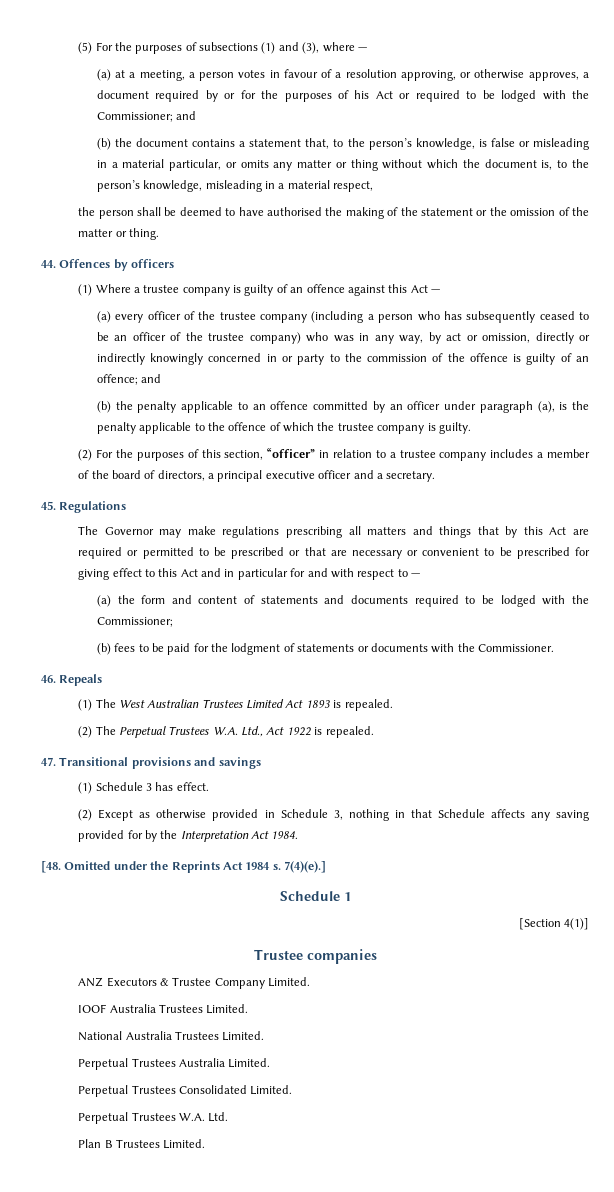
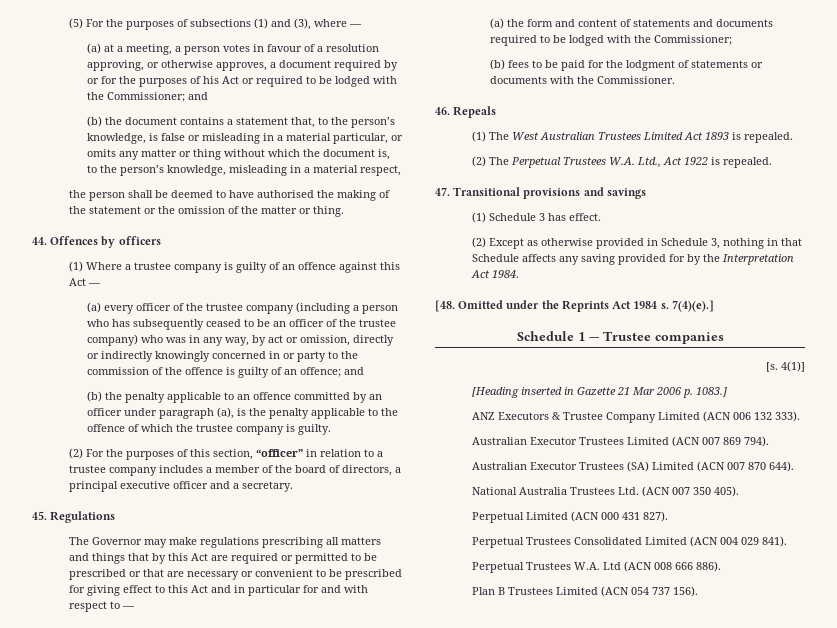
- Schedule 1
- [Section 4(1)]
- Trustee companies
+ Schedule 1 — Trustee companies
+ [s. 4(1)]
+ [Heading inserted in Gazette 21 Mar 2006 p. 1083.]
- ANZ Executors & Trustee Company Limited.
- IOOF Australia Trustees Limited.
- National Australia Trustees Limited.
- Perpetual Trustees Australia Limited.
- Perpetual Trustees Consolidated Limited.
- Perpetual Trustees W.A. Ltd.
- Plan B Trustees Limited.
+ ANZ Executors & Trustee Company Limited (ACN 006 132 333).
+ Australian Executor Trustees Limited (ACN 007 869 794).
+ Australian Executor Trustees (SA) Limited (ACN 007 870 644).
+ National Australia Trustees Ltd. (ACN 007 350 405).
+ Perpetual Limited (ACN 000 431 827).
+ Perpetual Trustees Consolidated Limited (ACN 004 029 841).
+ Perpetual Trustees W.A. Ltd (ACN 008 666 886).
+ Plan B Trustees Limited (ACN 054 737 156).

